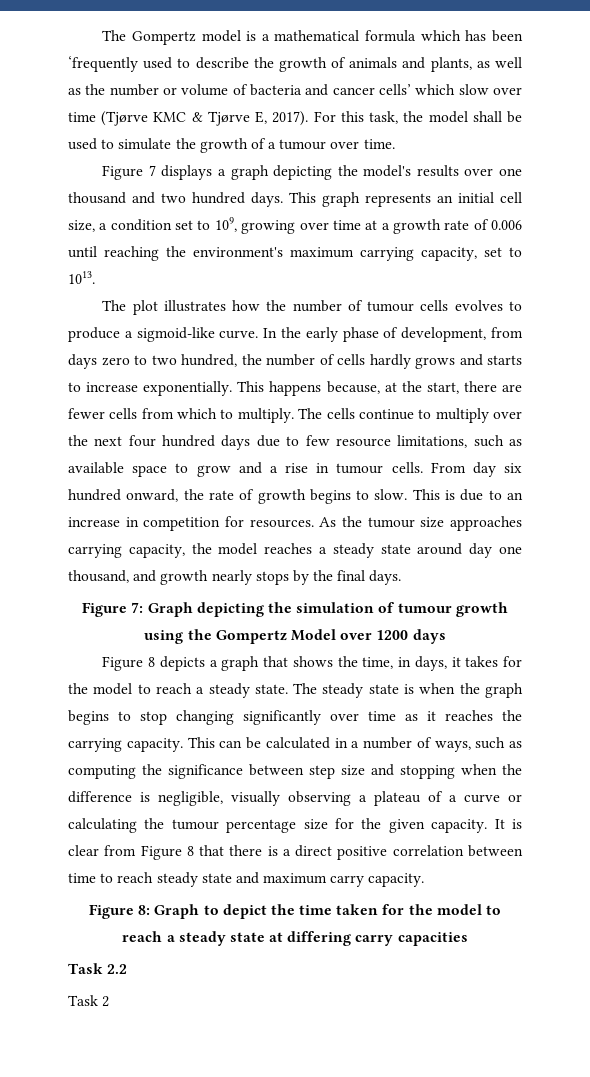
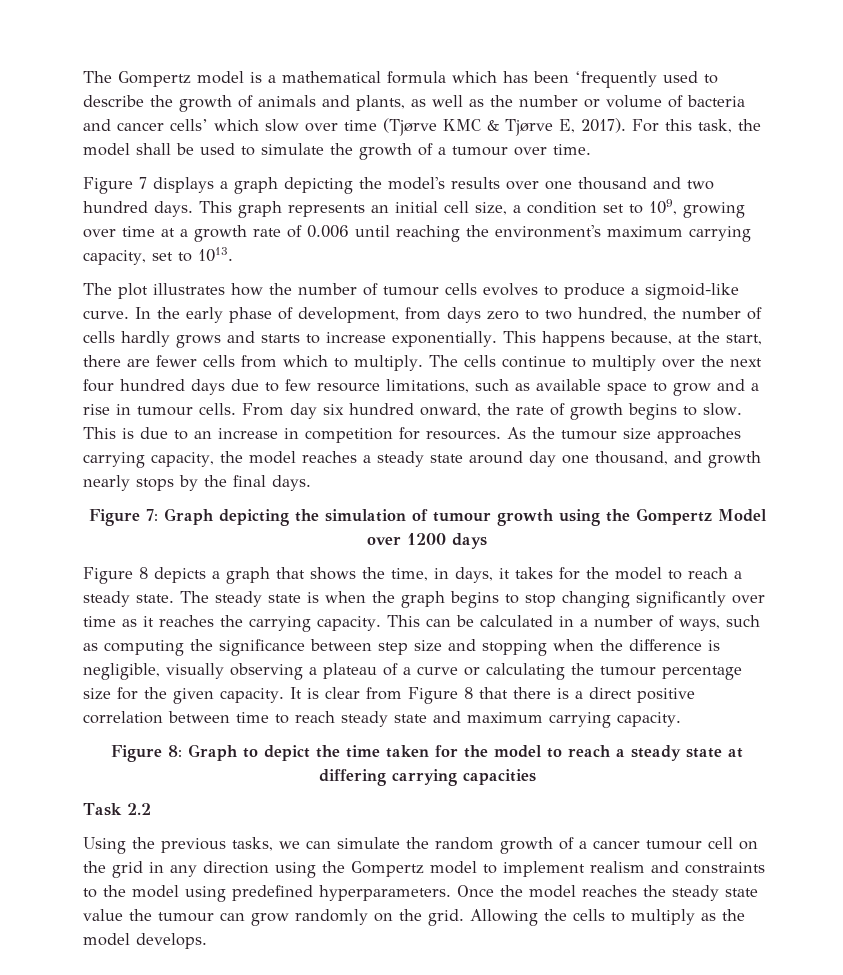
- It is clear from Figure 8 that there is a direct positive correlation between time to reach steady state and maximum carry capacity.
+ It is clear from Figure 8 that there is a direct positive correlation between time to reach steady state and maximum carrying capacity.
- Figure 8: Graph to depict the time taken for the model to reach a steady state at differing carry capacities
+ Figure 8: Graph to depict the time taken for the model to reach a steady state at differing carrying capacities
- Task 2
+ Using the previous tasks, we can simulate the random growth of a cancer tumour cell on the grid in any direction using the Gompertz model to implement realism and constraints to the model using predefined hyperparameters. Once the model reaches the steady state value the tumour can grow randomly on the grid. Allowing the cells to multiply as the model develops.

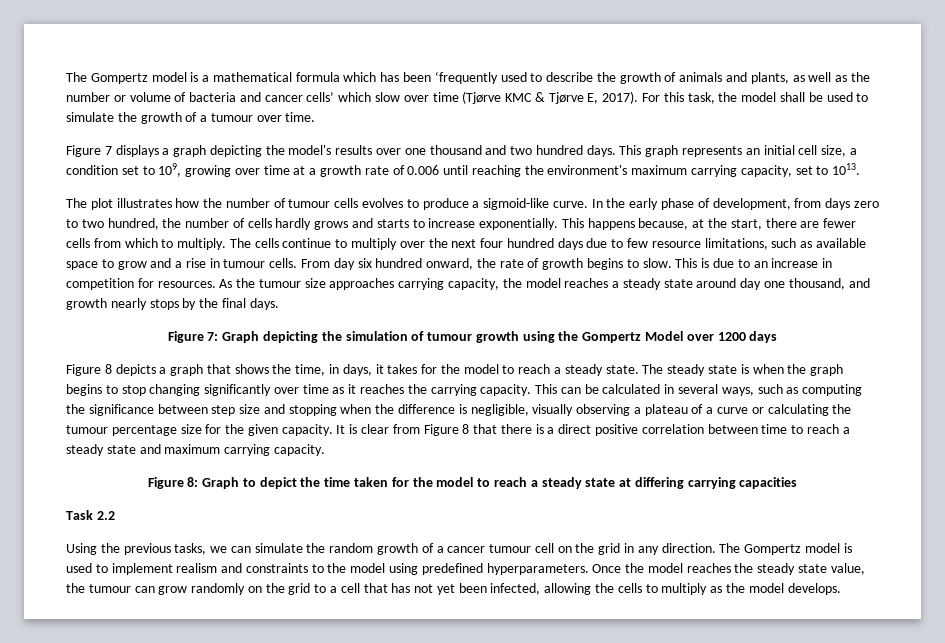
- This can be calculated in a number of ways, such as computing the significance between step size and stopping when the difference is negligible, visually observing a plateau of a curve or calculating the tumour percentage size for the given capacity.
+ This can be calculated in several ways, such as computing the significance between step size and stopping when the difference is negligible, visually observing a plateau of a curve or calculating the tumour percentage size for the given capacity.
- It is clear from Figure 8 that there is a direct positive correlation between time to reach steady state and maximum carrying capacity.
+ It is clear from Figure 8 that there is a direct positive correlation between time to reach a steady state and maximum carrying capacity.
- Using the previous tasks, we can simulate the random growth of a cancer tumour cell on the grid in any direction using the Gompertz model to implement realism and constraints to the model using predefined hyperparameters.
+ Using the previous tasks, we can simulate the random growth of a cancer tumour cell on the grid in any direction. The Gompertz model is used to implement realism and constraints to the model using predefined hyperparameters.
- Once the model reaches the steady state value the tumour can grow randomly on the grid. Allowing the cells to multiply as the model develops.
+ Once the model reaches the steady state value, the tumour can grow randomly on the grid to a cell that has not yet been infected, allowing the cells to multiply as the model develops.

